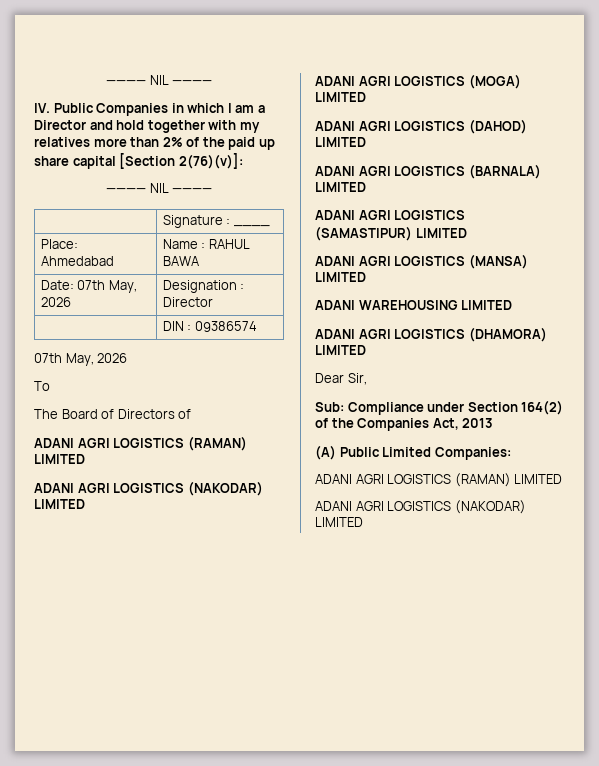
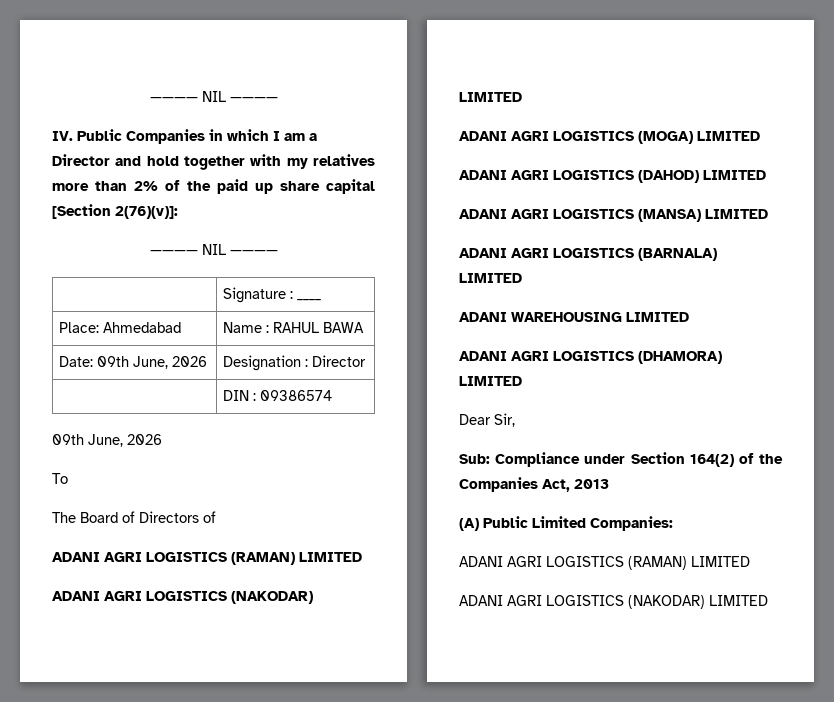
- Date: 07th May, 2026 | Designation : Director
+ Date: 09th June, 2026 | Designation : Director
  | DIN : 09386574
- 07th May, 2026
+ 09th June, 2026
+ ADANI AGRI LOGISTICS (MANSA) LIMITED
  ADANI AGRI LOGISTICS (BARNALA) LIMITED
- ADANI AGRI LOGISTICS (SAMASTIPUR) LIMITED
- ADANI AGRI LOGISTICS (MANSA) LIMITED

